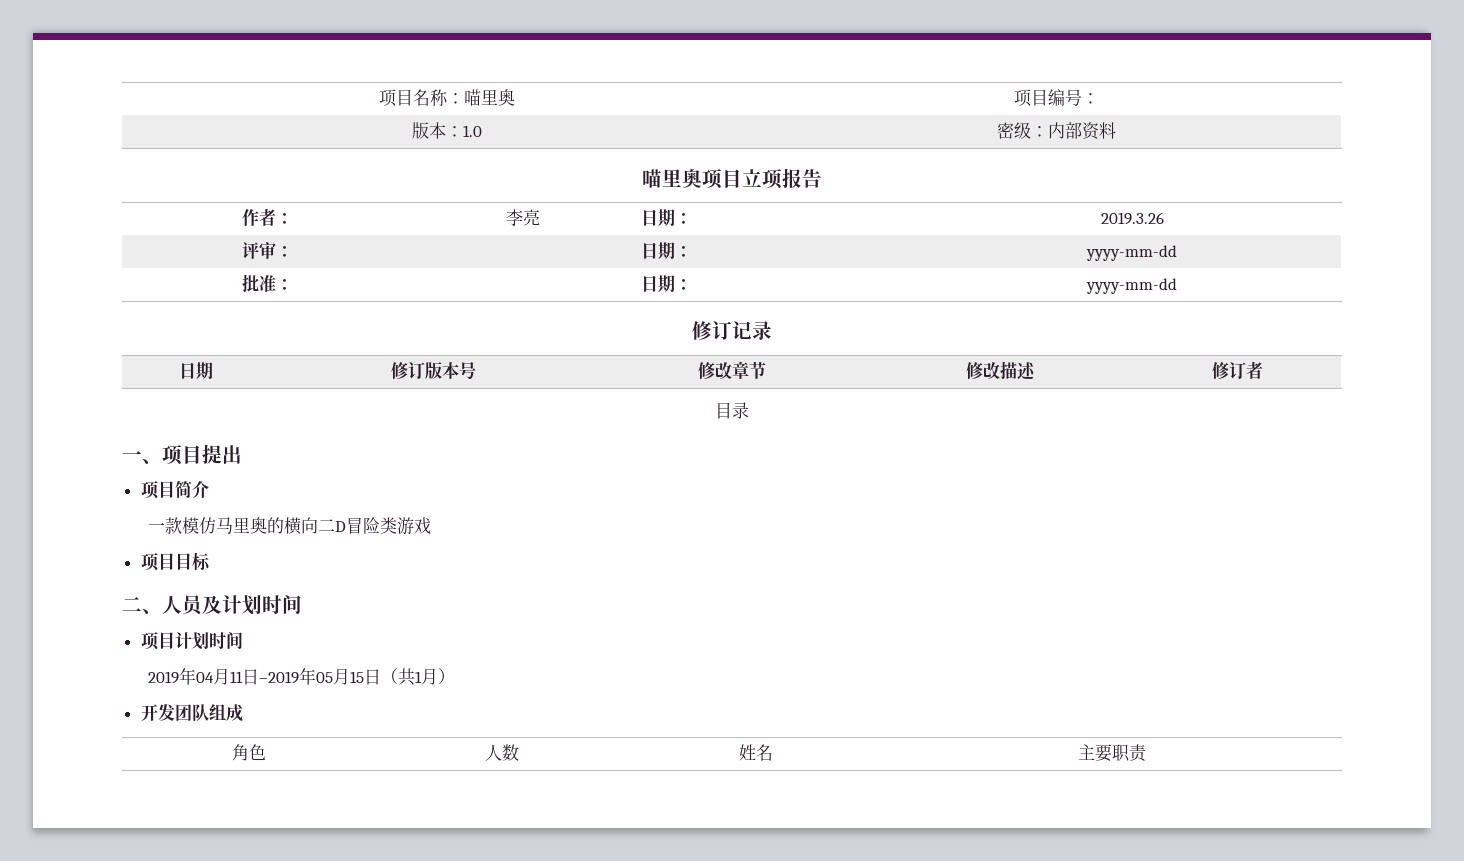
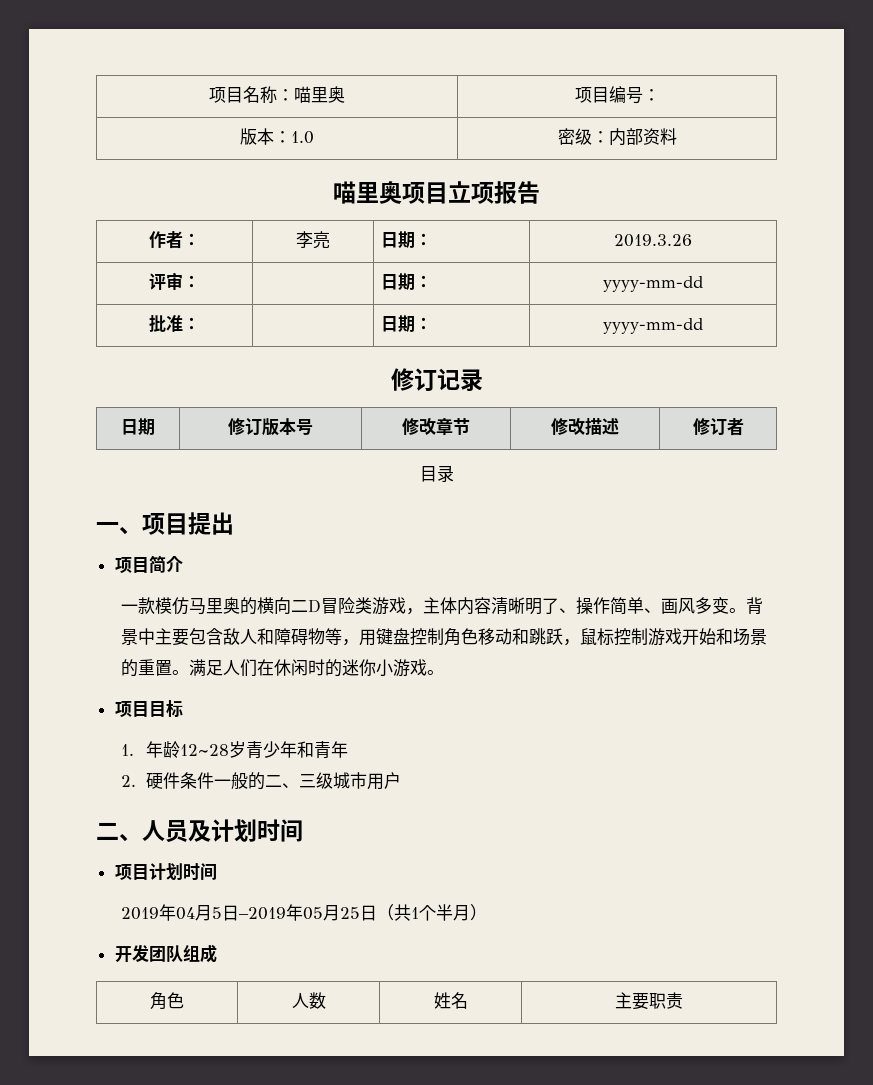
- 一款模仿马里奥的横向二D冒险类游戏
+ 一款模仿马里奥的横向二D冒险类游戏，主体内容清晰明了、操作简单、画风多变。背景中主要包含敌人和障碍物等，用键盘控制角色移动和跳跃，鼠标控制游戏开始和场景的重置。满足人们在休闲时的迷你小游戏。
  项目目标
+ 1.年龄12~28岁青少年和青年
+ 2.硬件条件一般的二、三级城市用户
- 2019年04月11日–2019年05月15日（共1月）
+ 2019年04月5日–2019年05月25日（共1个半月）

